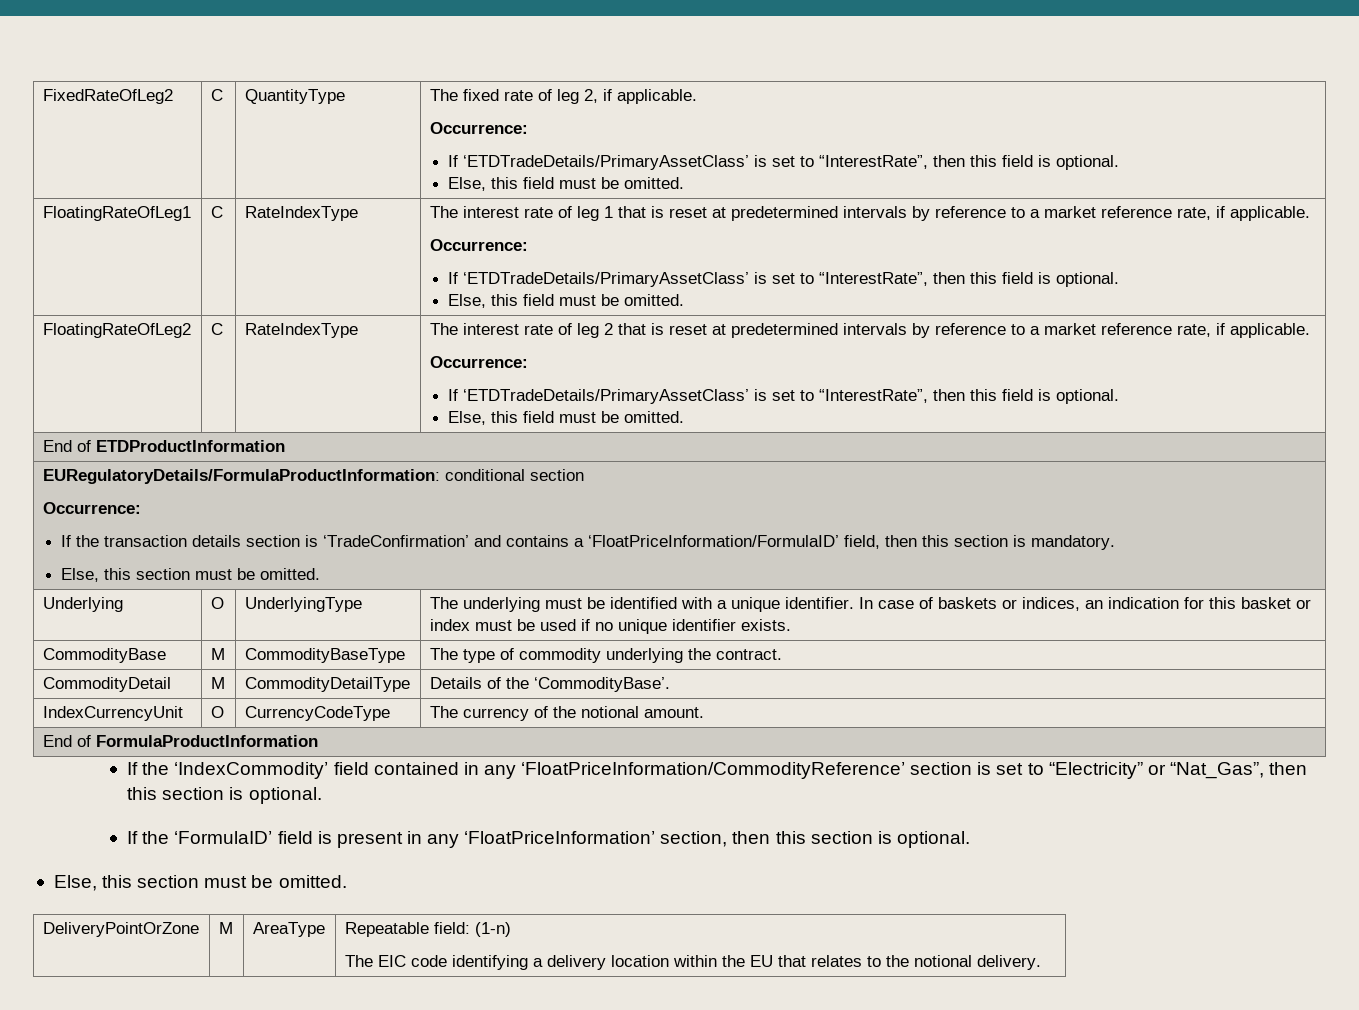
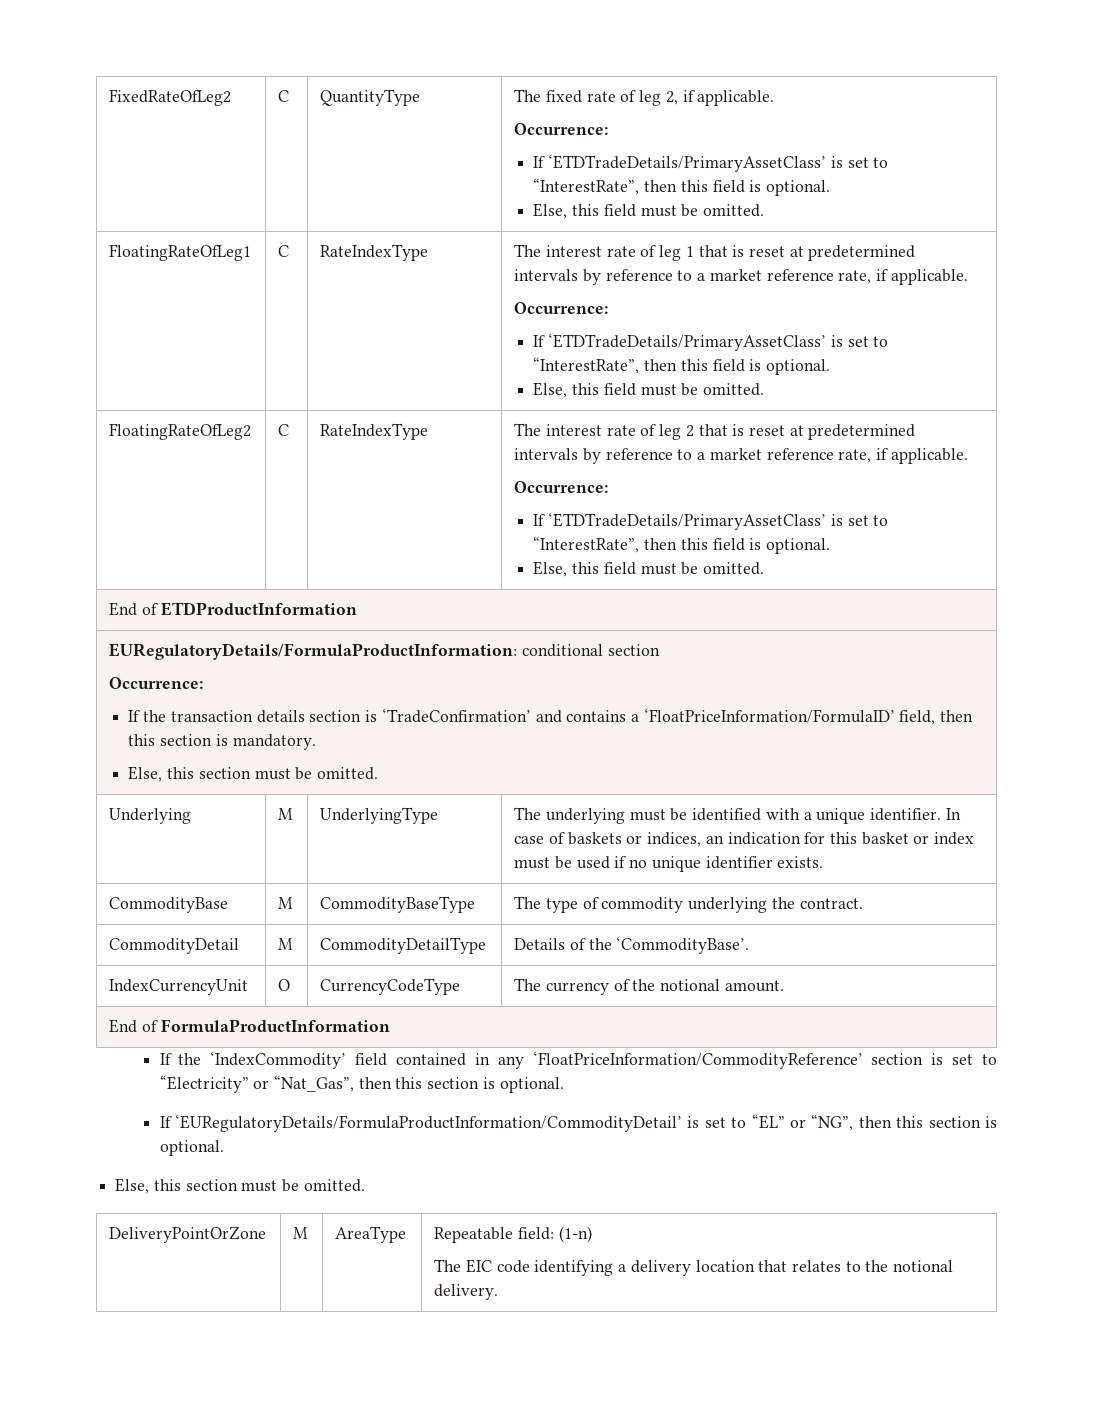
- Underlying | O | UnderlyingType | The underlying must be identified with a unique identifier. In case of baskets or indices, an indication for this basket or index must be used if no unique identifier exists.
+ Underlying | M | UnderlyingType | The underlying must be identified with a unique identifier. In case of baskets or indices, an indication for this basket or index must be used if no unique identifier exists.
- If the ‘FormulaID’ field is present in any ‘FloatPriceInformation’ section, then this section is optional.
+ If ‘EURegulatoryDetails/FormulaProductInformation/CommodityDetail’ is set to “EL” or “NG”, then this section is optional.
  DeliveryPointOrZone | M | AreaType | Repeatable field: (1-n)
- The EIC code identifying a delivery location within the EU that relates to the notional delivery.
+ The EIC code identifying a delivery location that relates to the notional delivery.

